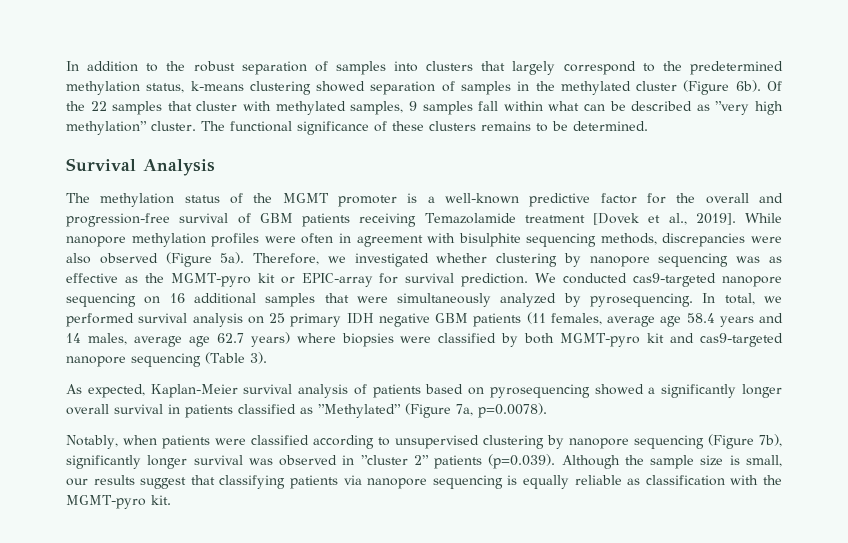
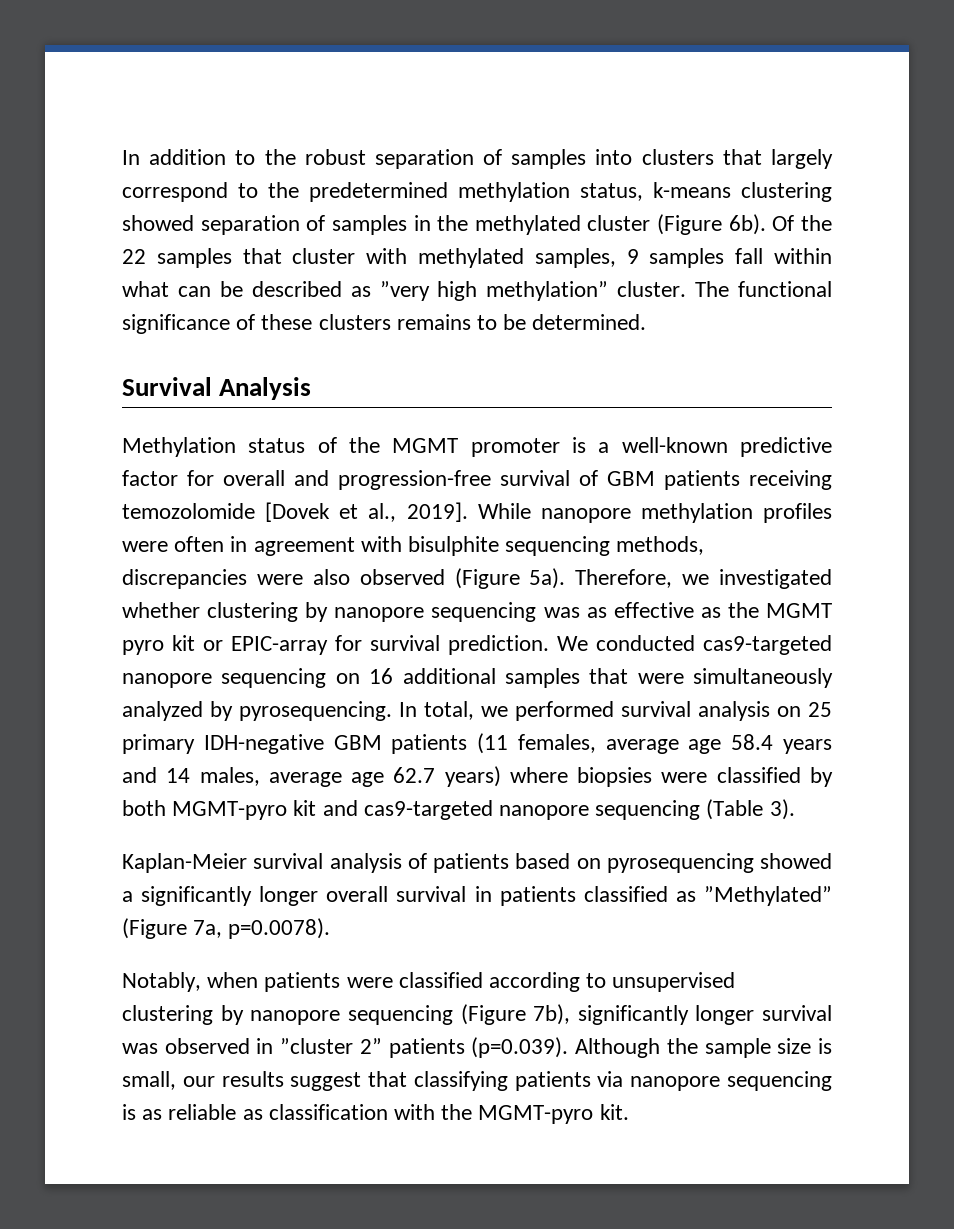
- The methylation status of the MGMT promoter is a well-known predictive factor for the overall and progression-free survival of GBM patients receiving Temazolamide treatment [Dovek et al., 2019].
+ Methylation status of the MGMT promoter is a well-known predictive factor for overall and progression-free survival of GBM patients receiving temozolomide [Dovek et al., 2019].
- Therefore, we investigated whether clustering by nanopore sequencing was as effective as the MGMT-pyro kit or EPIC-array for survival prediction.
+ Therefore, we investigated whether clustering by nanopore sequencing was as effective as the MGMT pyro kit or EPIC-array for survival prediction.
- In total, we performed survival analysis on 25 primary IDH negative GBM patients (11 females, average age 58.4 years and 14 males, average age 62.7 years) where biopsies were classified by both MGMT-pyro kit and cas9-targeted nanopore sequencing (Table 3).
+ In total, we performed survival analysis on 25 primary IDH-negative GBM patients (11 females, average age 58.4 years and 14 males, average age 62.7 years) where biopsies were classified by both MGMT-pyro kit and cas9-targeted nanopore sequencing (Table 3).
- As expected, Kaplan-Meier survival analysis of patients based on pyrosequencing showed a significantly longer overall survival in patients classified as ”Methylated” (Figure 7a, p=0.0078).
+ Kaplan-Meier survival analysis of patients based on pyrosequencing showed a significantly longer overall survival in patients classified as ”Methylated” (Figure 7a, p=0.0078).
- Notably, when patients were classified according to unsupervised clustering by nanopore sequencing (Figure 7b), significantly longer survival was observed in ”cluster 2” patients (p=0.039). Although the sample size is small, our results suggest that classifying patients via nanopore sequencing is equally reliable as classification with the MGMT-pyro kit.
+ Notably, when patients were classified according to unsupervised clustering by nanopore sequencing (Figure 7b), significantly longer survival was observed in ”cluster 2” patients (p=0.039). Although the sample size is small, our results suggest that classifying patients via nanopore sequencing is as reliable as classification with the MGMT-pyro kit.

